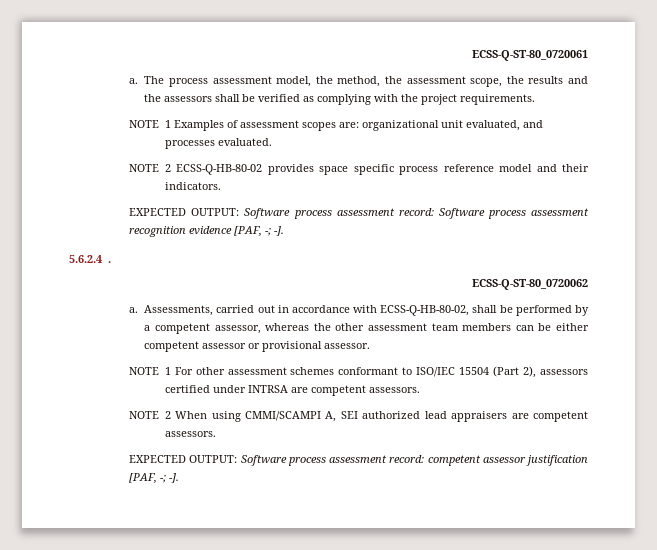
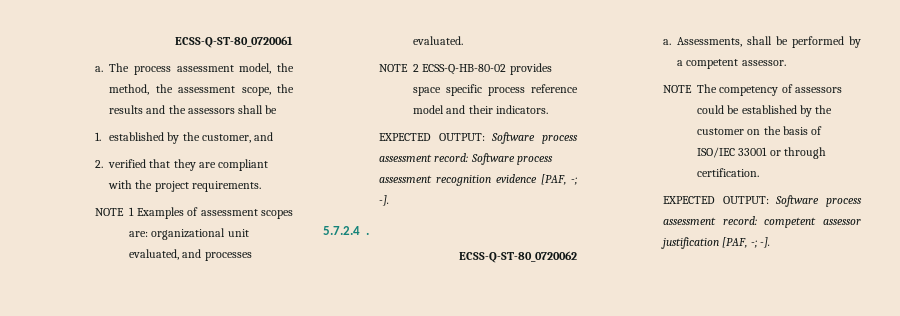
- The process assessment model, the method, the assessment scope, the results and the assessors shall be verified as complying with the project requirements.
+ The process assessment model, the method, the assessment scope, the results and the assessors shall be
+ 1. established by the customer, and
+ 2. verified that they are compliant with the project requirements.
- 5.6.2.4 .
+ 5.7.2.4 .
- Assessments, carried out in accordance with ECSS-Q-HB-80-02, shall be performed by a competent assessor, whereas the other assessment team members can be either competent assessor or provisional assessor.
- NOTE 1 For other assessment schemes conformant to ISO/IEC 15504 (Part 2), assessors certified under INTRSA are competent assessors.
- NOTE 2 When using CMMI/SCAMPI A, SEI authorized lead appraisers are competent assessors.
+ Assessments, shall be performed by a competent assessor.
+ NOTE The competency of assessors could be established by the customer on the basis of ISO/IEC 33001 or through certification.

